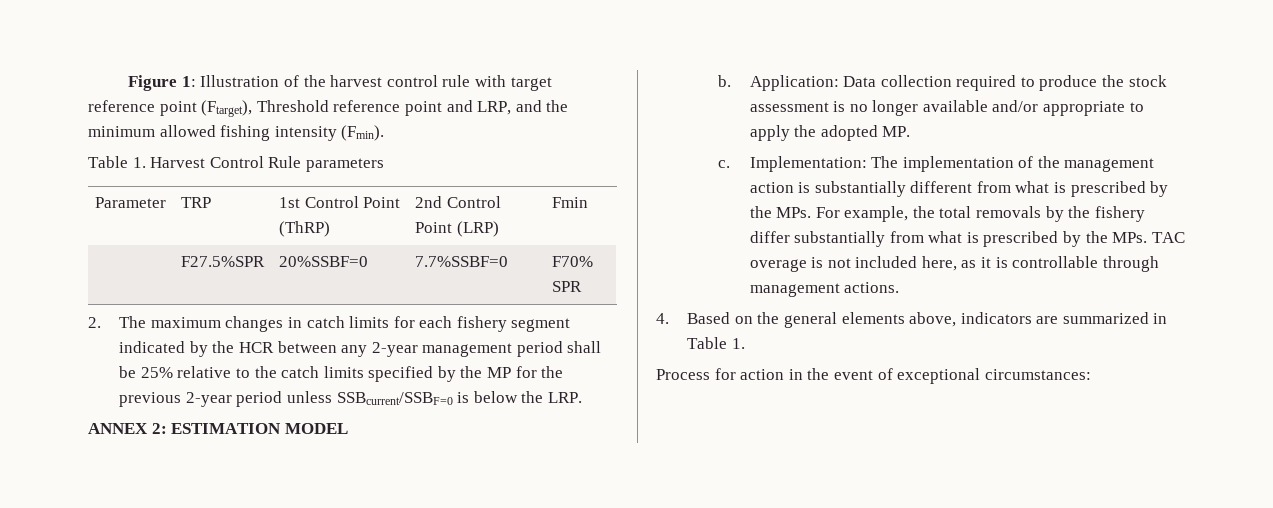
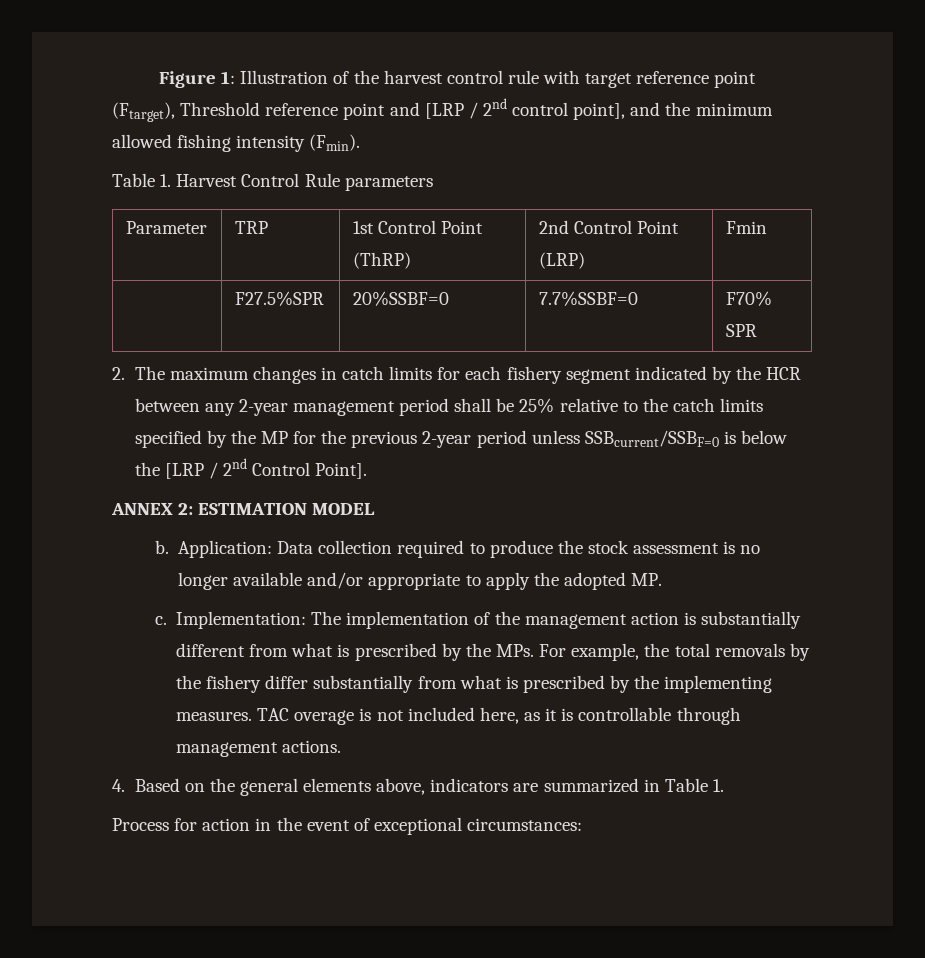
- Figure 1: Illustration of the harvest control rule with target reference point (Ftarget), Threshold reference point and LRP, and the minimum allowed fishing intensity (Fmin).
+ Figure 1: Illustration of the harvest control rule with target reference point (Ftarget), Threshold reference point and [LRP / 2nd control point], and the minimum allowed fishing intensity (Fmin).
- 2. The maximum changes in catch limits for each fishery segment indicated by the HCR between any 2-year management period shall be 25% relative to the catch limits specified by the MP for the previous 2-year period unless SSBcurrent/SSBF=0 is below the LRP.
+ 2. The maximum changes in catch limits for each fishery segment indicated by the HCR between any 2-year management period shall be 25% relative to the catch limits specified by the MP for the previous 2-year period unless SSBcurrent/SSBF=0 is below the [LRP / 2nd Control Point].
- Implementation: The implementation of the management action is substantially different from what is prescribed by the MPs. For example, the total removals by the fishery differ substantially from what is prescribed by the MPs. TAC overage is not included here, as it is controllable through management actions.
+ Implementation: The implementation of the management action is substantially different from what is prescribed by the MPs. For example, the total removals by the fishery differ substantially from what is prescribed by the implementing measures. TAC overage is not included here, as it is controllable through management actions.

